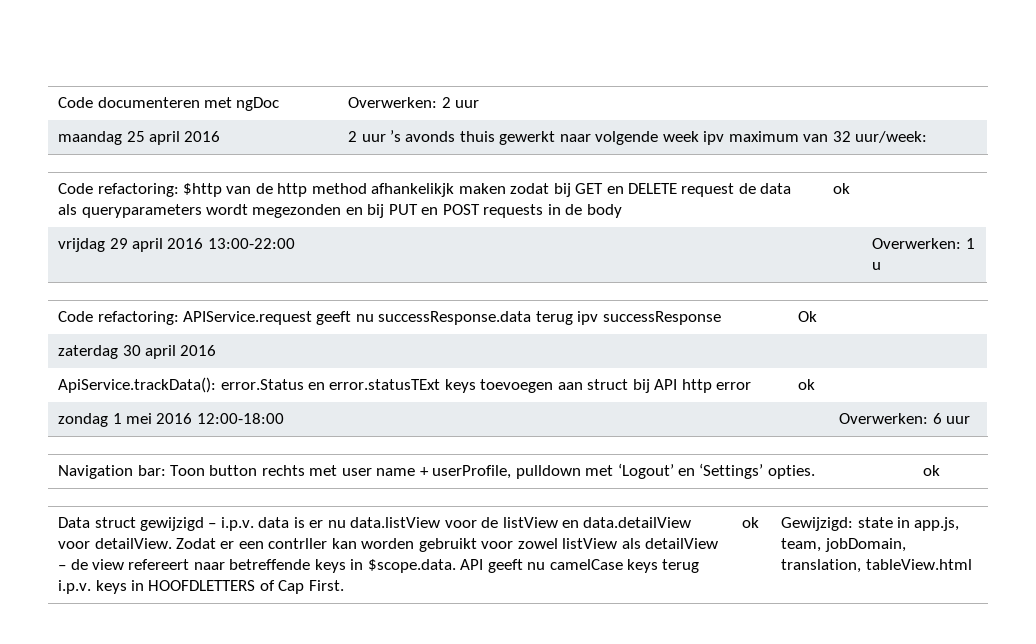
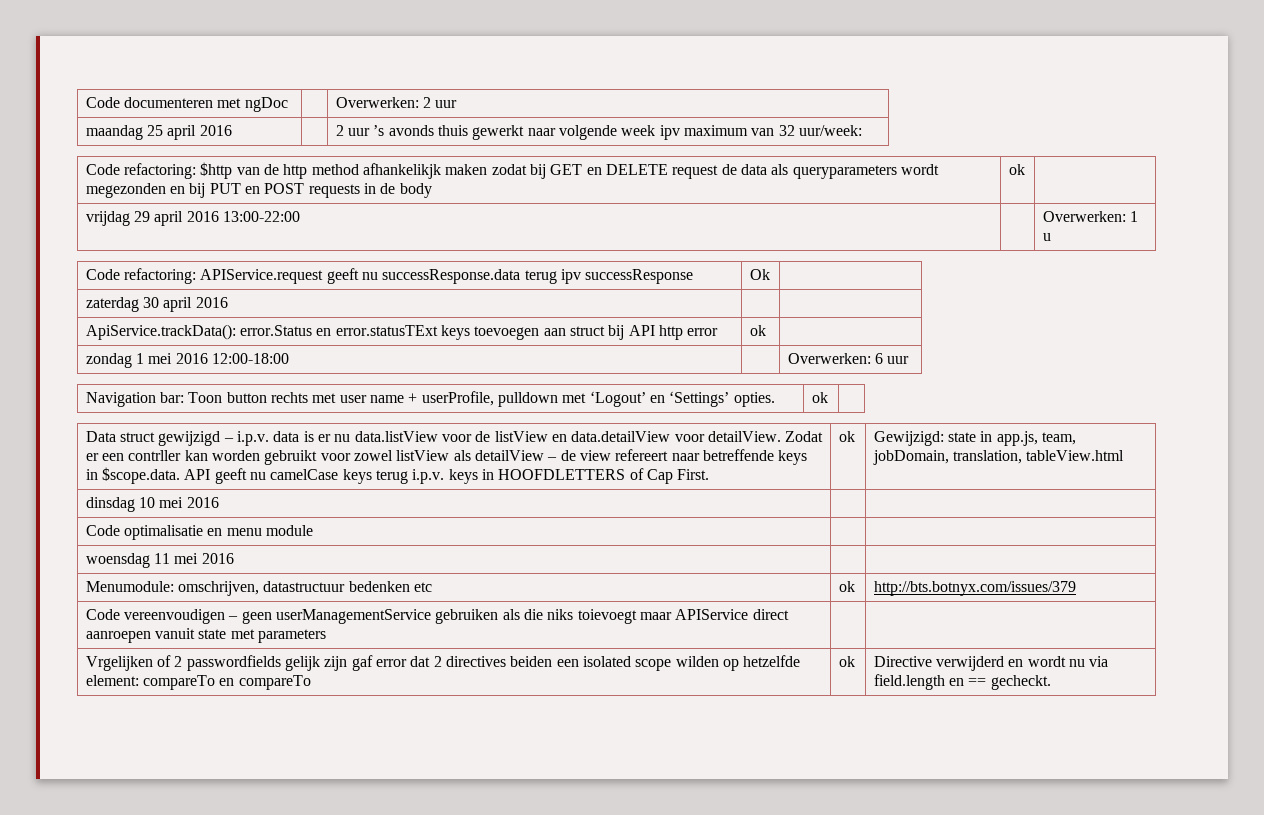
+ dinsdag 10 mei 2016 | |
+ Code optimalisatie en menu module | |
+ woensdag 11 mei 2016 | |
+ Menumodule: omschrijven, datastructuur bedenken etc | ok | http://bts.botnyx.com/issues/379
+ Code vereenvoudigen – geen userManagementService gebruiken als die niks toievoegt maar APIService direct aanroepen vanuit state met parameters | |
+ Vrgelijken of 2 passwordfields gelijk zijn gaf error dat 2 directives beiden een isolated scope wilden op hetzelfde element: compareTo en compareTo | ok | Directive verwijderd en wordt nu via field.length en == gecheckt.

